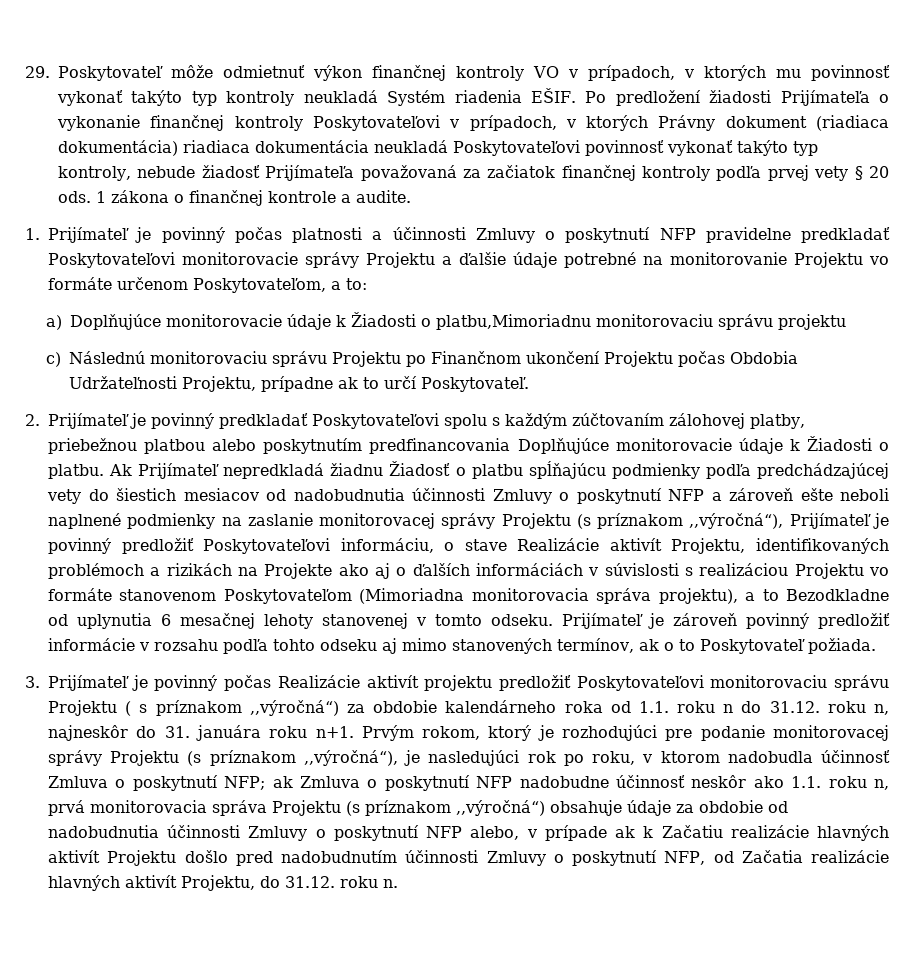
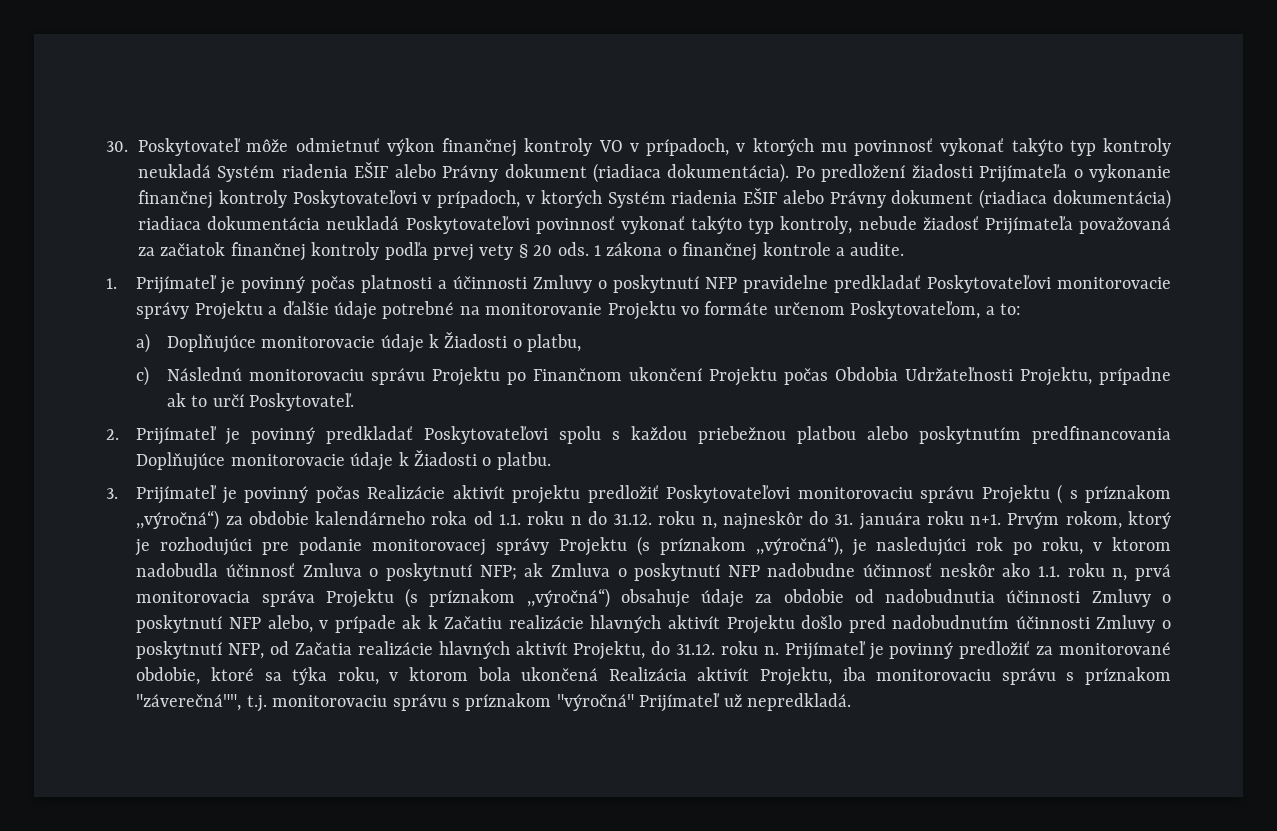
- 29. Poskytovateľ môže odmietnuť výkon finančnej kontroly VO v prípadoch, v ktorých mu povinnosť vykonať takýto typ kontroly neukladá Systém riadenia EŠIF.
+ 30. Poskytovateľ môže odmietnuť výkon finančnej kontroly VO v prípadoch, v ktorých mu povinnosť vykonať takýto typ kontroly neukladá Systém riadenia EŠIF alebo Právny dokument (riadiaca dokumentácia).
- Po predložení žiadosti Prijímateľa o vykonanie finančnej kontroly Poskytovateľovi v prípadoch, v ktorých Právny dokument (riadiaca dokumentácia) riadiaca dokumentácia neukladá Poskytovateľovi povinnosť vykonať takýto typ kontroly, nebude žiadosť Prijímateľa považovaná za začiatok finančnej kontroly podľa prvej vety § 20 ods.
+ Po predložení žiadosti Prijímateľa o vykonanie finančnej kontroly Poskytovateľovi v prípadoch, v ktorých Systém riadenia EŠIF alebo Právny dokument (riadiaca dokumentácia) riadiaca dokumentácia neukladá Poskytovateľovi povinnosť vykonať takýto typ kontroly, nebude žiadosť Prijímateľa považovaná za začiatok finančnej kontroly podľa prvej vety § 20 ods.
- a) Doplňujúce monitorovacie údaje k Žiadosti o platbu,Mimoriadnu monitorovaciu správu projektu
+ a) Doplňujúce monitorovacie údaje k Žiadosti o platbu,
- 2. Prijímateľ je povinný predkladať Poskytovateľovi spolu s každým zúčtovaním zálohovej platby, priebežnou platbou alebo poskytnutím predfinancovania Doplňujúce monitorovacie údaje k Žiadosti o platbu. Ak Prijímateľ nepredkladá žiadnu Žiadosť o platbu spĺňajúcu podmienky podľa predchádzajúcej vety do šiestich mesiacov od nadobudnutia účinnosti Zmluvy o poskytnutí NFP a zároveň ešte neboli naplnené podmienky na zaslanie monitorovacej správy Projektu (s príznakom ,,výročná“), Prijímateľ je povinný predložiť Poskytovateľovi informáciu, o stave Realizácie aktivít Projektu, identifikovaných problémoch a rizikách na Projekte ako aj o ďalších informáciách v súvislosti s realizáciou Projektu vo formáte stanovenom Poskytovateľom (Mimoriadna monitorovacia správa projektu), a to Bezodkladne od uplynutia 6 mesačnej lehoty stanovenej v tomto odseku. Prijímateľ je zároveň povinný predložiť informácie v rozsahu podľa tohto odseku aj mimo stanovených termínov, ak o to Poskytovateľ požiada.
+ 2. Prijímateľ je povinný predkladať Poskytovateľovi spolu s každou priebežnou platbou alebo poskytnutím predfinancovania Doplňujúce monitorovacie údaje k Žiadosti o platbu.
+ Prijímateľ je povinný predložiť za monitorované obdobie, ktoré sa týka roku, v ktorom bola ukončená Realizácia aktivít Projektu, iba monitorovaciu správu s príznakom "záverečná"", t.j. monitorovaciu správu s príznakom "výročná" Prijímateľ už nepredkladá.

